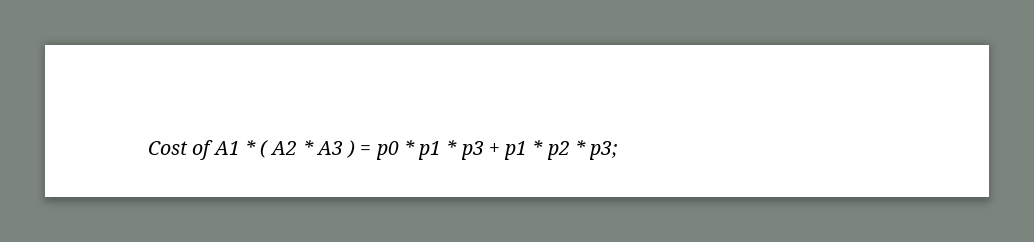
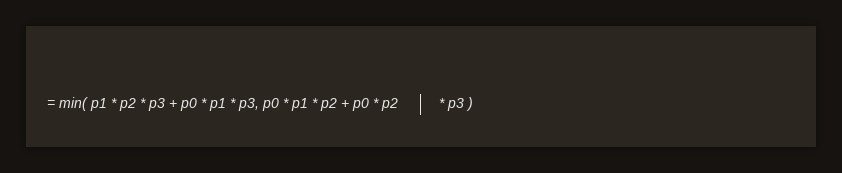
- Cost of A1 * ( A2 * A3 ) = p0 * p1 * p3 + p1 * p2 * p3;
+ = min( p1 * p2 * p3 + p0 * p1 * p3, p0 * p1 * p2 + p0 * p2 * p3 )

